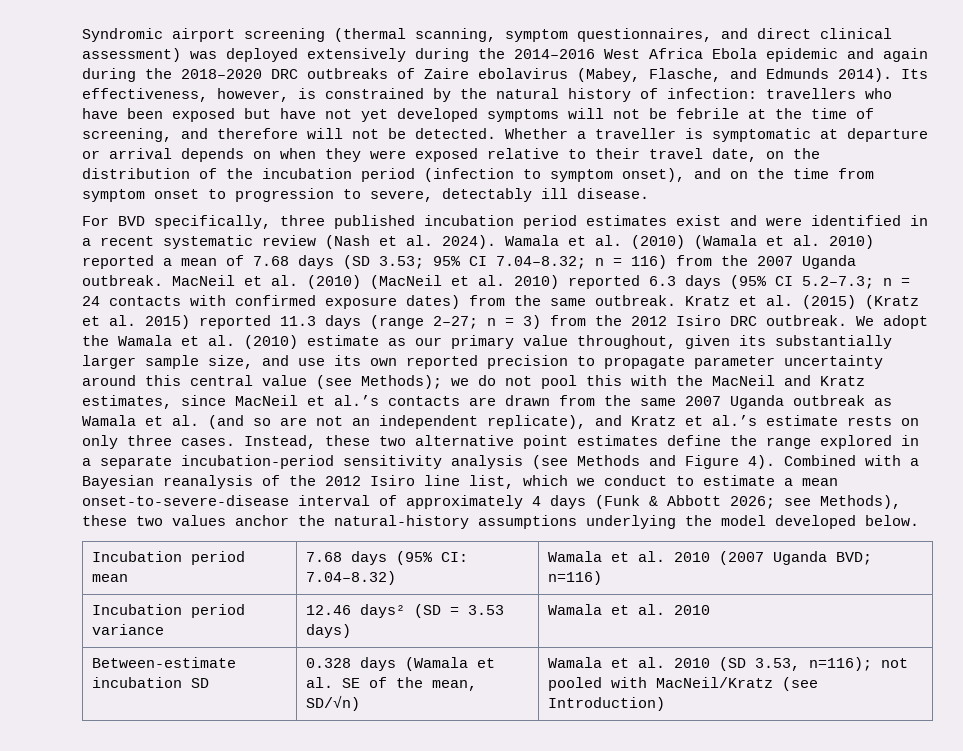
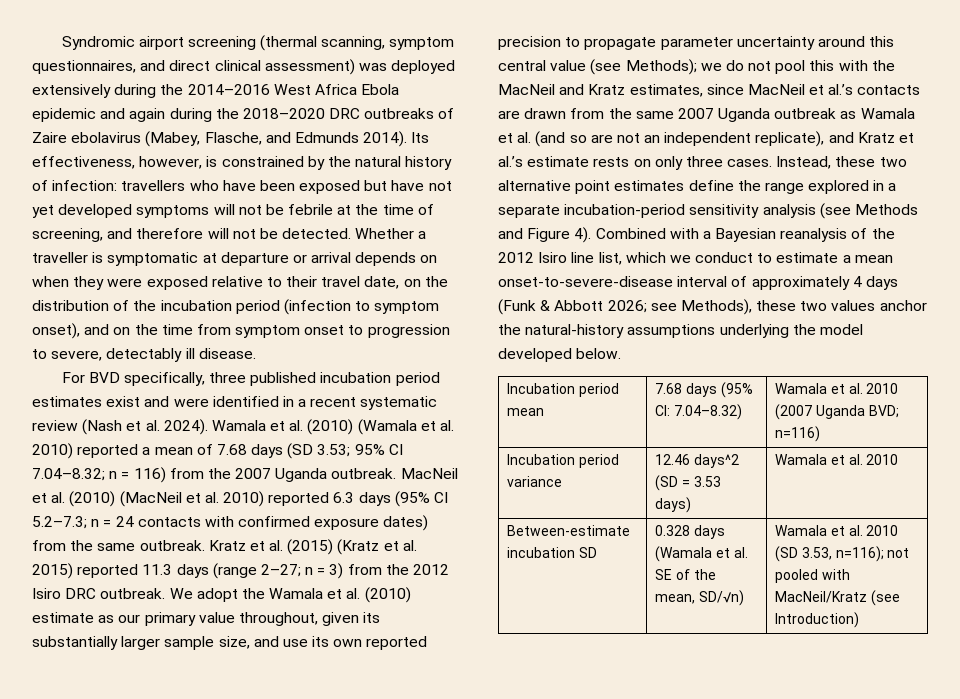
- Incubation period variance | 12.46 days² (SD = 3.53 days) | Wamala et al. 2010
+ Incubation period variance | 12.46 days^2 (SD = 3.53 days) | Wamala et al. 2010

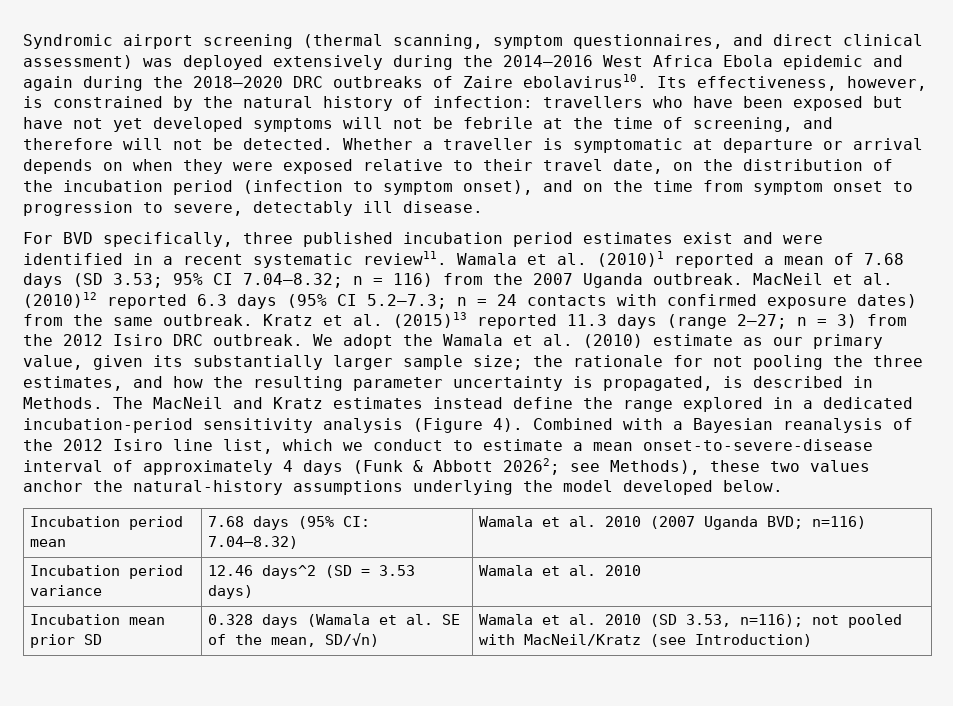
- Syndromic airport screening (thermal scanning, symptom questionnaires, and direct clinical assessment) was deployed extensively during the 2014–2016 West Africa Ebola epidemic and again during the 2018–2020 DRC outbreaks of Zaire ebolavirus (Mabey, Flasche, and Edmunds 2014).
+ Syndromic airport screening (thermal scanning, symptom questionnaires, and direct clinical assessment) was deployed extensively during the 2014–2016 West Africa Ebola epidemic and again during the 2018–2020 DRC outbreaks of Zaire ebolavirus10.
- For BVD specifically, three published incubation period estimates exist and were identified in a recent systematic review (Nash et al. 2024). Wamala et al. (2010) (Wamala et al. 2010) reported a mean of 7.68 days (SD 3.53; 95% CI 7.04–8.32; n = 116) from the 2007 Uganda outbreak.
+ For BVD specifically, three published incubation period estimates exist and were identified in a recent systematic review11. Wamala et al. (2010)1 reported a mean of 7.68 days (SD 3.53; 95% CI 7.04–8.32; n = 116) from the 2007 Uganda outbreak.
- MacNeil et al. (2010) (MacNeil et al. 2010) reported 6.3 days (95% CI 5.2–7.3; n = 24 contacts with confirmed exposure dates) from the same outbreak.
+ MacNeil et al. (2010)12 reported 6.3 days (95% CI 5.2–7.3; n = 24 contacts with confirmed exposure dates) from the same outbreak.
- Kratz et al. (2015) (Kratz et al. 2015) reported 11.3 days (range 2–27; n = 3) from the 2012 Isiro DRC outbreak.
+ Kratz et al. (2015)13 reported 11.3 days (range 2–27; n = 3) from the 2012 Isiro DRC outbreak.
- We adopt the Wamala et al. (2010) estimate as our primary value throughout, given its substantially larger sample size, and use its own reported precision to propagate parameter uncertainty around this central value (see Methods); we do not pool this with the MacNeil and Kratz estimates, since MacNeil et al.’s contacts are drawn from the same 2007 Uganda outbreak as Wamala et al. (and so are not an independent replicate), and Kratz et al.’s estimate rests on only three cases. Instead, these two alternative point estimates define the range explored in a separate incubation-period sensitivity analysis (see Methods and Figure 4).
+ We adopt the Wamala et al. (2010) estimate as our primary value, given its substantially larger sample size; the rationale for not pooling the three estimates, and how the resulting parameter uncertainty is propagated, is described in Methods. The MacNeil and Kratz estimates instead define the range explored in a dedicated incubation-period sensitivity analysis (Figure 4).
- Combined with a Bayesian reanalysis of the 2012 Isiro line list, which we conduct to estimate a mean onset-to-severe-disease interval of approximately 4 days (Funk & Abbott 2026; see Methods), these two values anchor the natural-history assumptions underlying the model developed below.
+ Combined with a Bayesian reanalysis of the 2012 Isiro line list, which we conduct to estimate a mean onset-to-severe-disease interval of approximately 4 days (Funk & Abbott 20262; see Methods), these two values anchor the natural-history assumptions underlying the model developed below.
- Between-estimate incubation SD | 0.328 days (Wamala et al. SE of the mean, SD/√n) | Wamala et al. 2010 (SD 3.53, n=116); not pooled with MacNeil/Kratz (see Introduction)
+ Incubation mean prior SD | 0.328 days (Wamala et al. SE of the mean, SD/√n) | Wamala et al. 2010 (SD 3.53, n=116); not pooled with MacNeil/Kratz (see Introduction)

